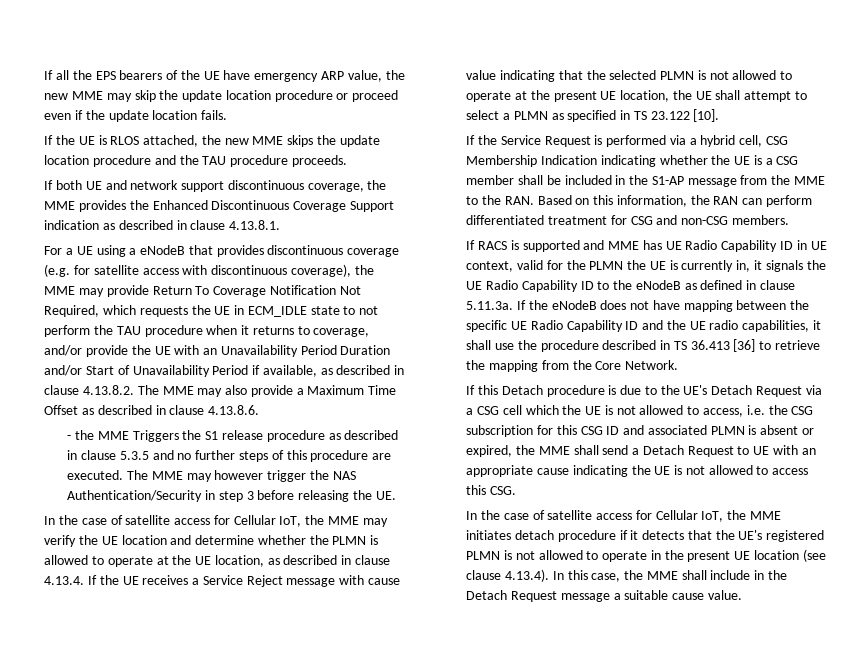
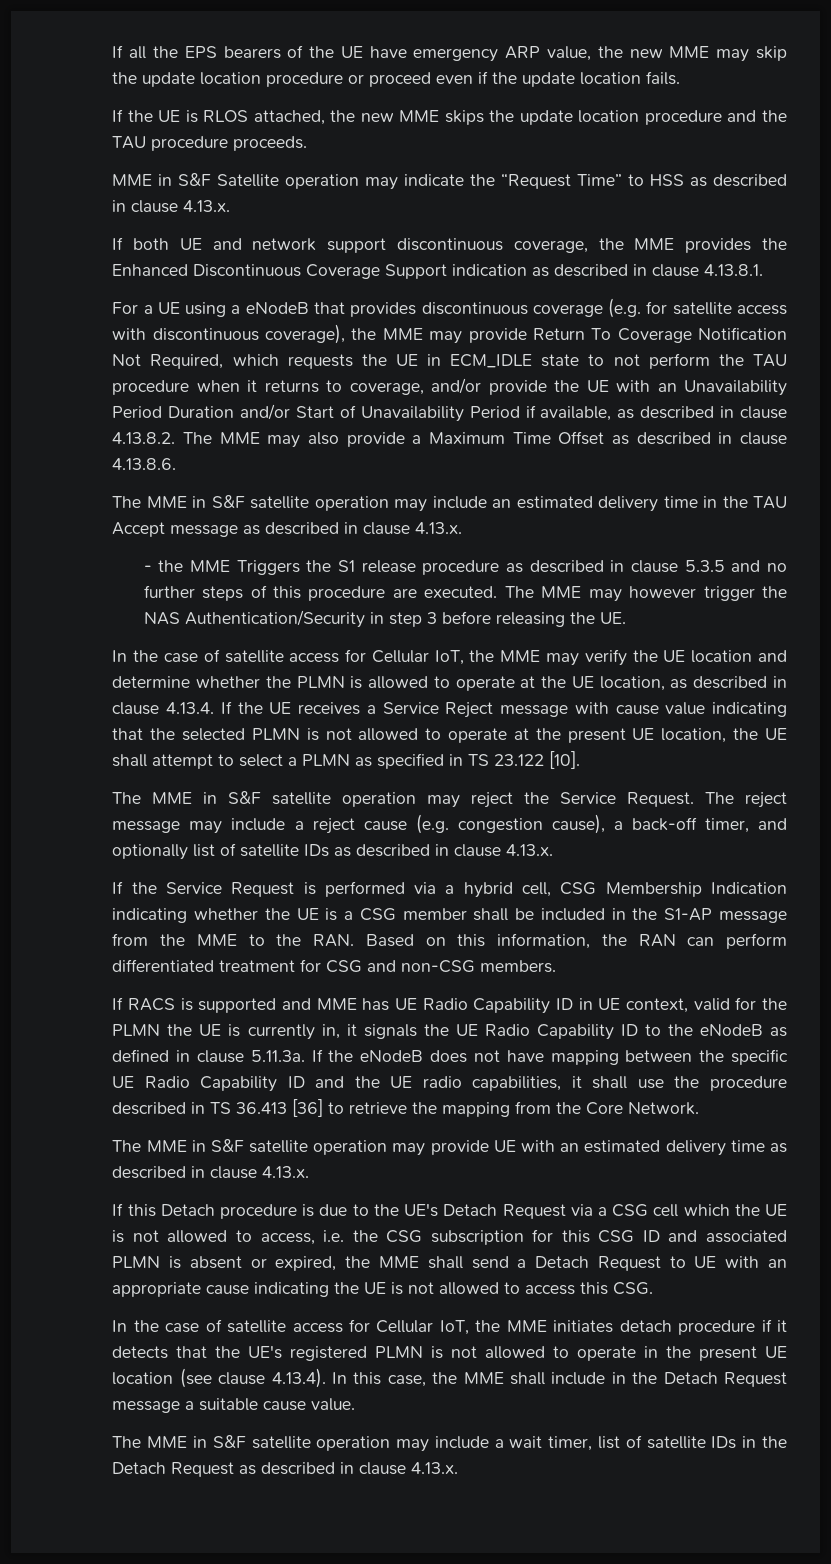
+ MME in S&F Satellite operation may indicate the “Request Time” to HSS as described in clause 4.13.x.
+ The MME in S&F satellite operation may include an estimated delivery time in the TAU Accept message as described in clause 4.13.x.
+ The MME in S&F satellite operation may reject the Service Request. The reject message may include a reject cause (e.g. congestion cause), a back-off timer, and optionally list of satellite IDs as described in clause 4.13.x.
+ The MME in S&F satellite operation may provide UE with an estimated delivery time as described in clause 4.13.x.
+ The MME in S&F satellite operation may include a wait timer, list of satellite IDs in the Detach Request as described in clause 4.13.x.

